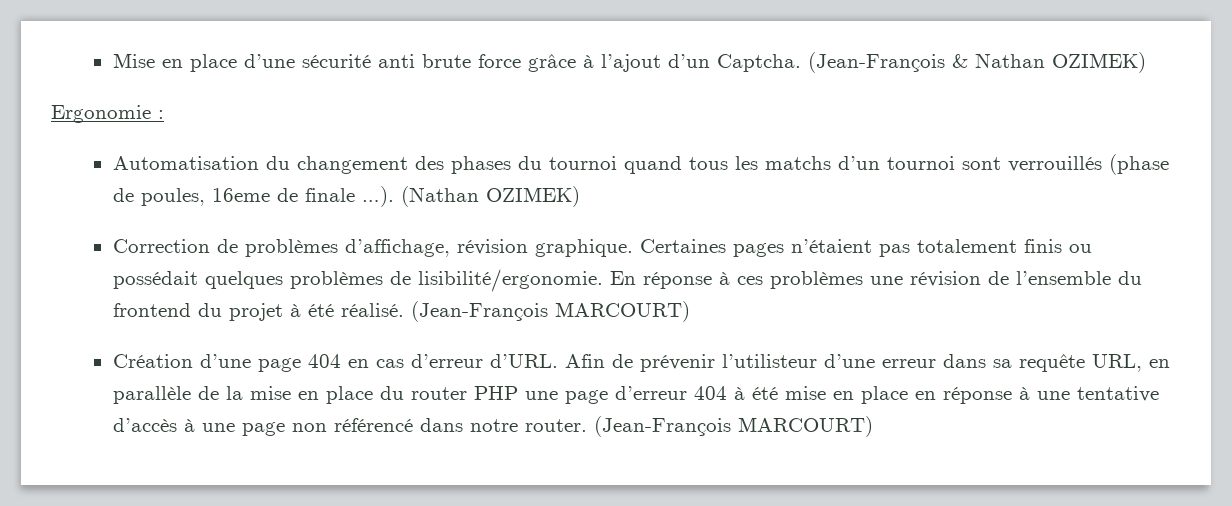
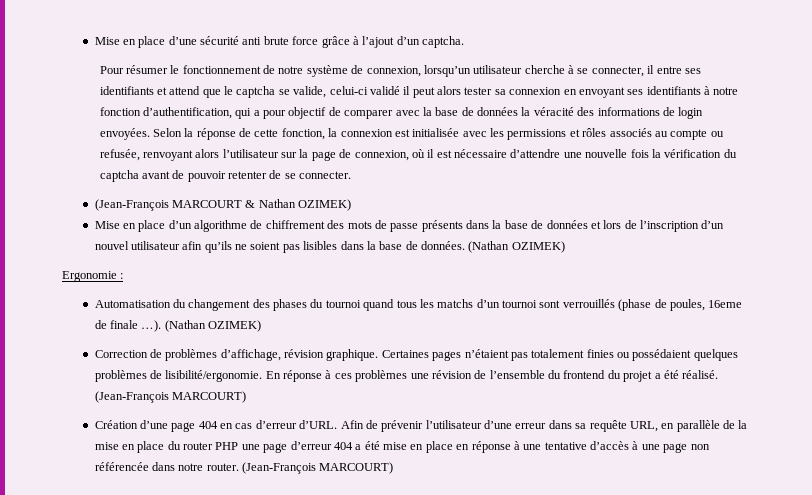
- Mise en place d’une sécurité anti brute force grâce à l’ajout d’un Captcha. (Jean-François & Nathan OZIMEK)
+ Mise en place d’une sécurité anti brute force grâce à l’ajout d’un captcha.
+ Pour résumer le fonctionnement de notre système de connexion, lorsqu’un utilisateur cherche à se connecter, il entre ses identifiants et attend que le captcha se valide, celui-ci validé il peut alors tester sa connexion en envoyant ses identifiants à notre fonction d’authentification, qui a pour objectif de comparer avec la base de données la véracité des informations de login envoyées. Selon la réponse de cette fonction, la connexion est initialisée avec les permissions et rôles associés au compte ou refusée, renvoyant alors l’utilisateur sur la page de connexion, où il est nécessaire d’attendre une nouvelle fois la vérification du captcha avant de pouvoir retenter de se connecter.
+ (Jean-François MARCOURT & Nathan OZIMEK)
+ Mise en place d’un algorithme de chiffrement des mots de passe présents dans la base de données et lors de l’inscription d’un nouvel utilisateur afin qu’ils ne soient pas lisibles dans la base de données. (Nathan OZIMEK)
- Certaines pages n’étaient pas totalement finis ou possédait quelques problèmes de lisibilité/ergonomie.
+ Certaines pages n’étaient pas totalement finies ou possédaient quelques problèmes de lisibilité/ergonomie.
- En réponse à ces problèmes une révision de l’ensemble du frontend du projet à été réalisé.
+ En réponse à ces problèmes une révision de l’ensemble du frontend du projet a été réalisé.
- Afin de prévenir l’utilisteur d’une erreur dans sa requête URL, en parallèle de la mise en place du router PHP une page d’erreur 404 à été mise en place en réponse à une tentative d’accès à une page non référencé dans notre router.
+ Afin de prévenir l’utilisateur d’une erreur dans sa requête URL, en parallèle de la mise en place du router PHP une page d’erreur 404 a été mise en place en réponse à une tentative d’accès à une page non référencée dans notre router.

